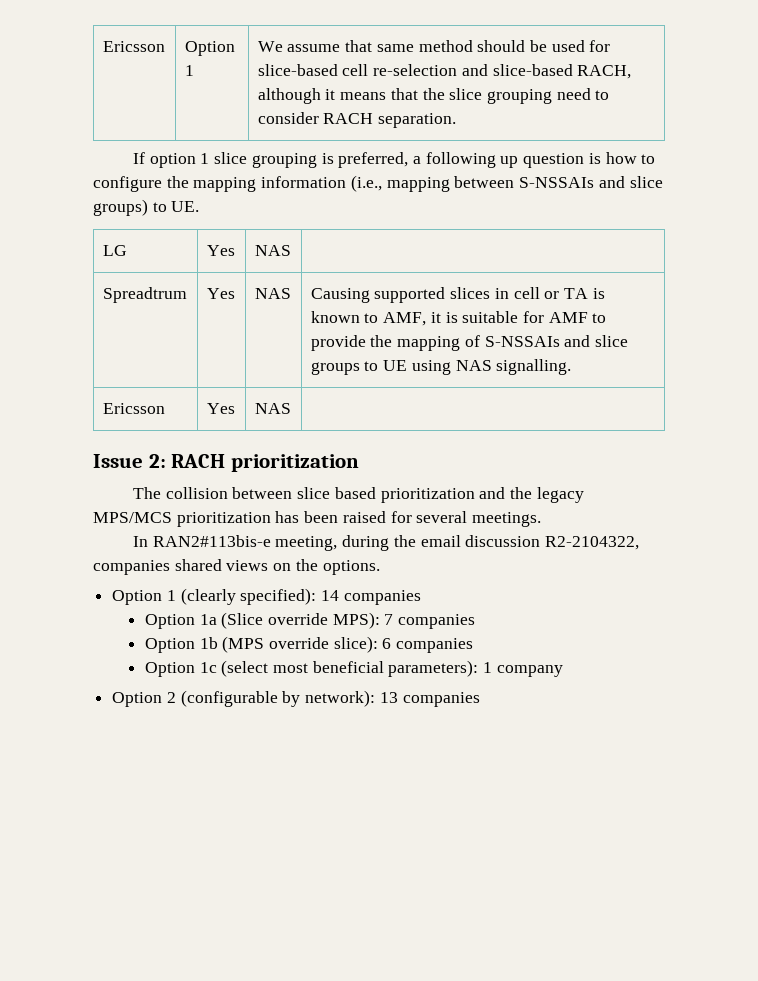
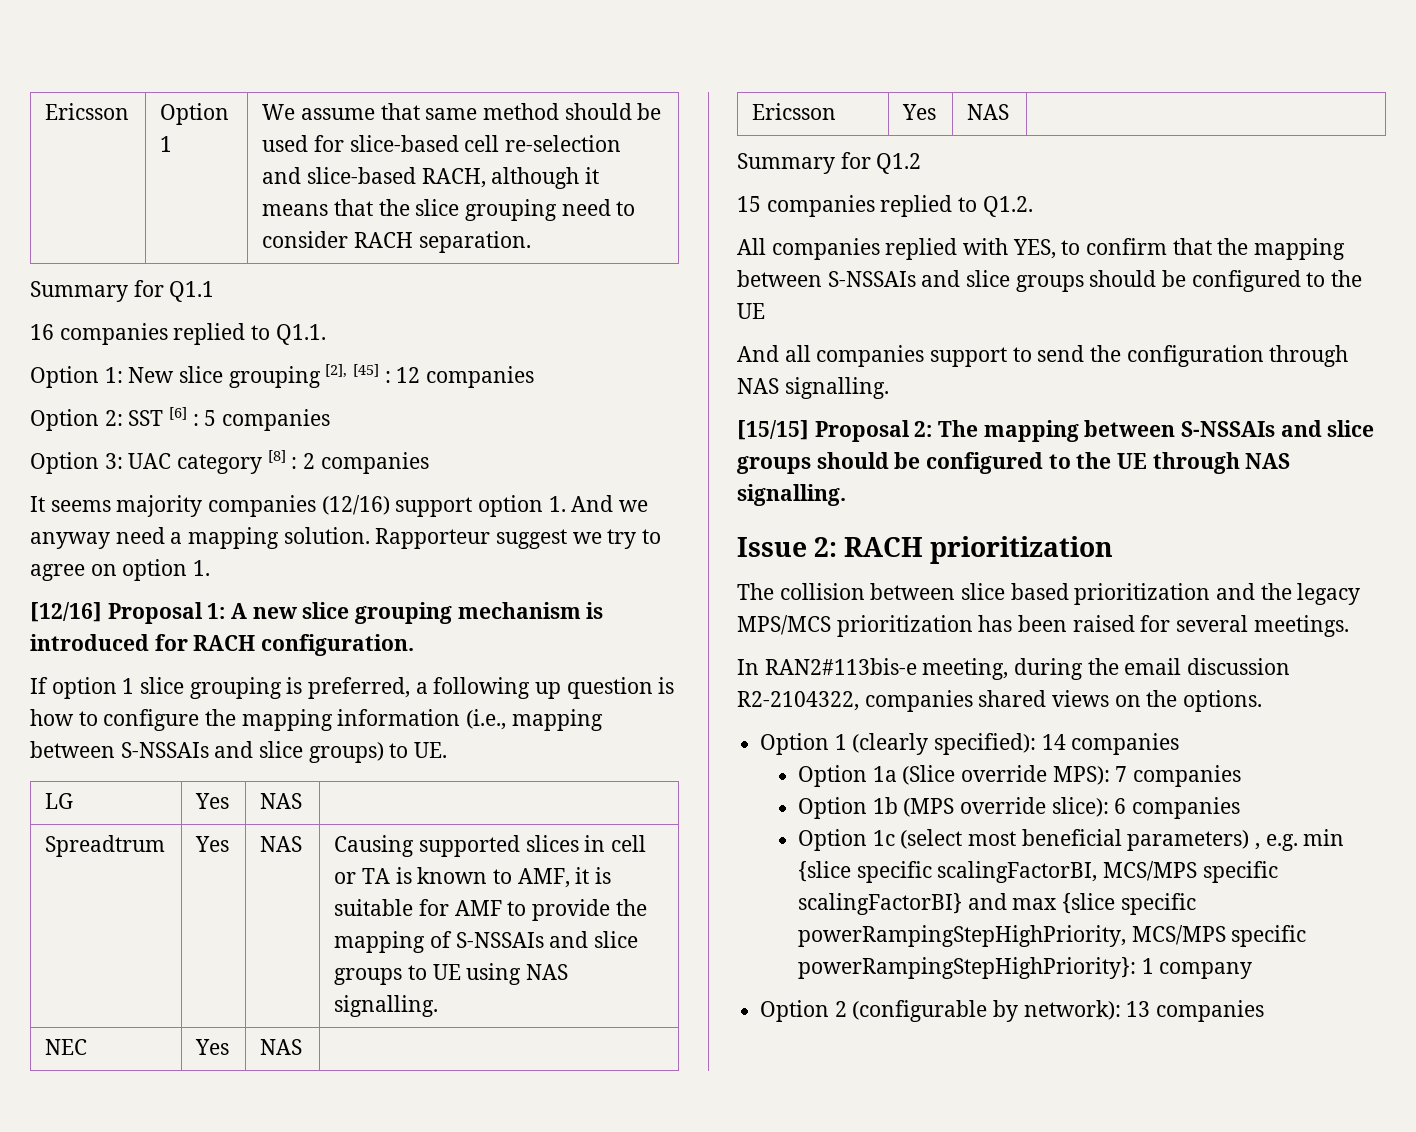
+ Summary for Q1.1
+ 16 companies replied to Q1.1.
+ Option 1: New slice grouping [2], [45] : 12 companies
+ Option 2: SST [6] : 5 companies
+ Option 3: UAC category [8] : 2 companies
+ It seems majority companies (12/16) support option 1. And we anyway need a mapping solution. Rapporteur suggest we try to agree on option 1.
+ [12/16] Proposal 1: A new slice grouping mechanism is introduced for RACH configuration.
+ NEC | Yes | NAS |
+ Summary for Q1.2
+ 15 companies replied to Q1.2.
+ All companies replied with YES, to confirm that the mapping between S-NSSAIs and slice groups should be configured to the UE
+ And all companies support to send the configuration through NAS signalling.
+ [15/15] Proposal 2: The mapping between S-NSSAIs and slice groups should be configured to the UE through NAS signalling.
- Option 1c (select most beneficial parameters): 1 company
+ Option 1c (select most beneficial parameters) , e.g. min {slice specific scalingFactorBI, MCS/MPS specific scalingFactorBI} and max {slice specific powerRampingStepHighPriority, MCS/MPS specific powerRampingStepHighPriority}: 1 company

